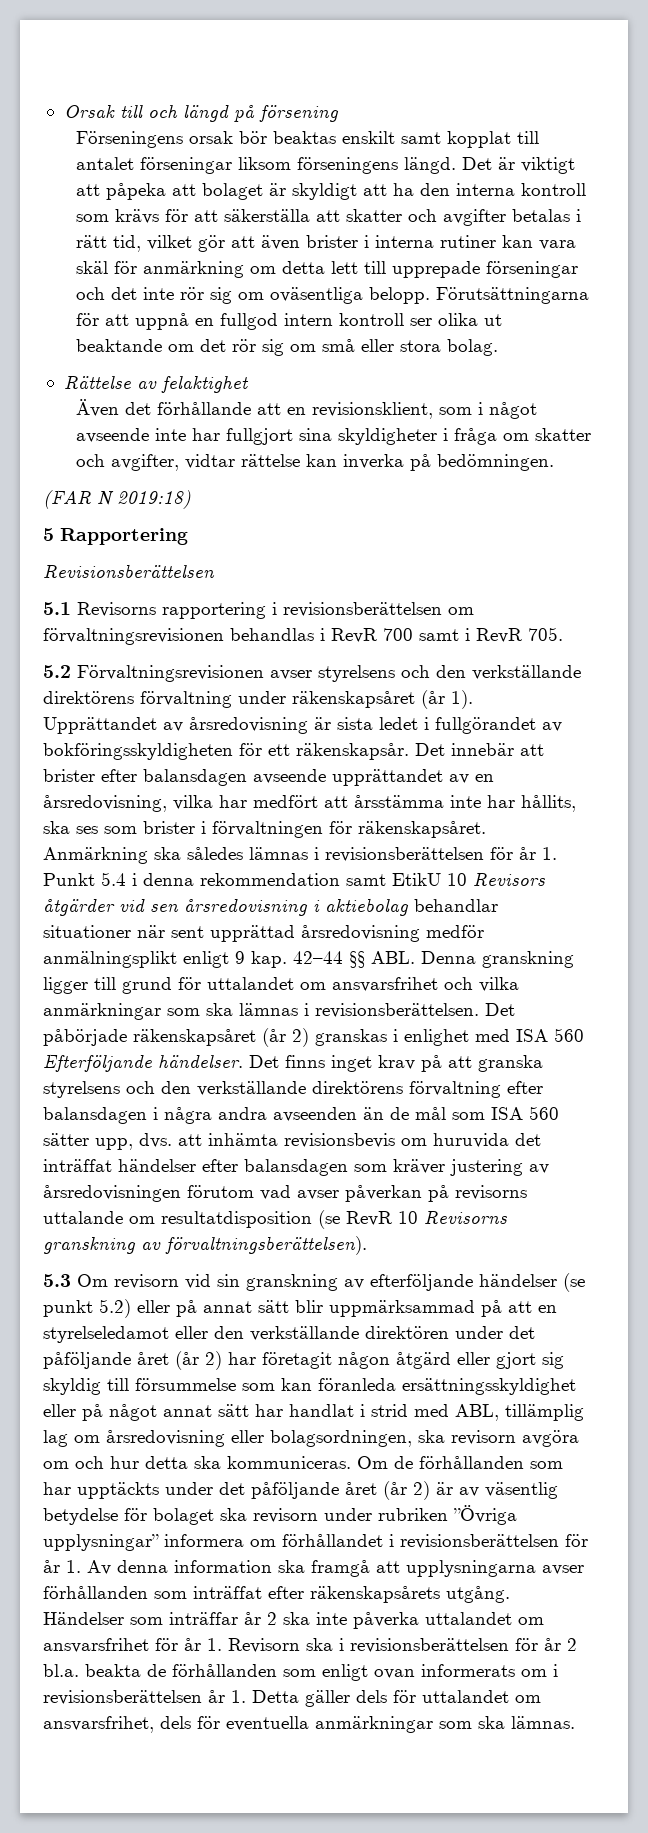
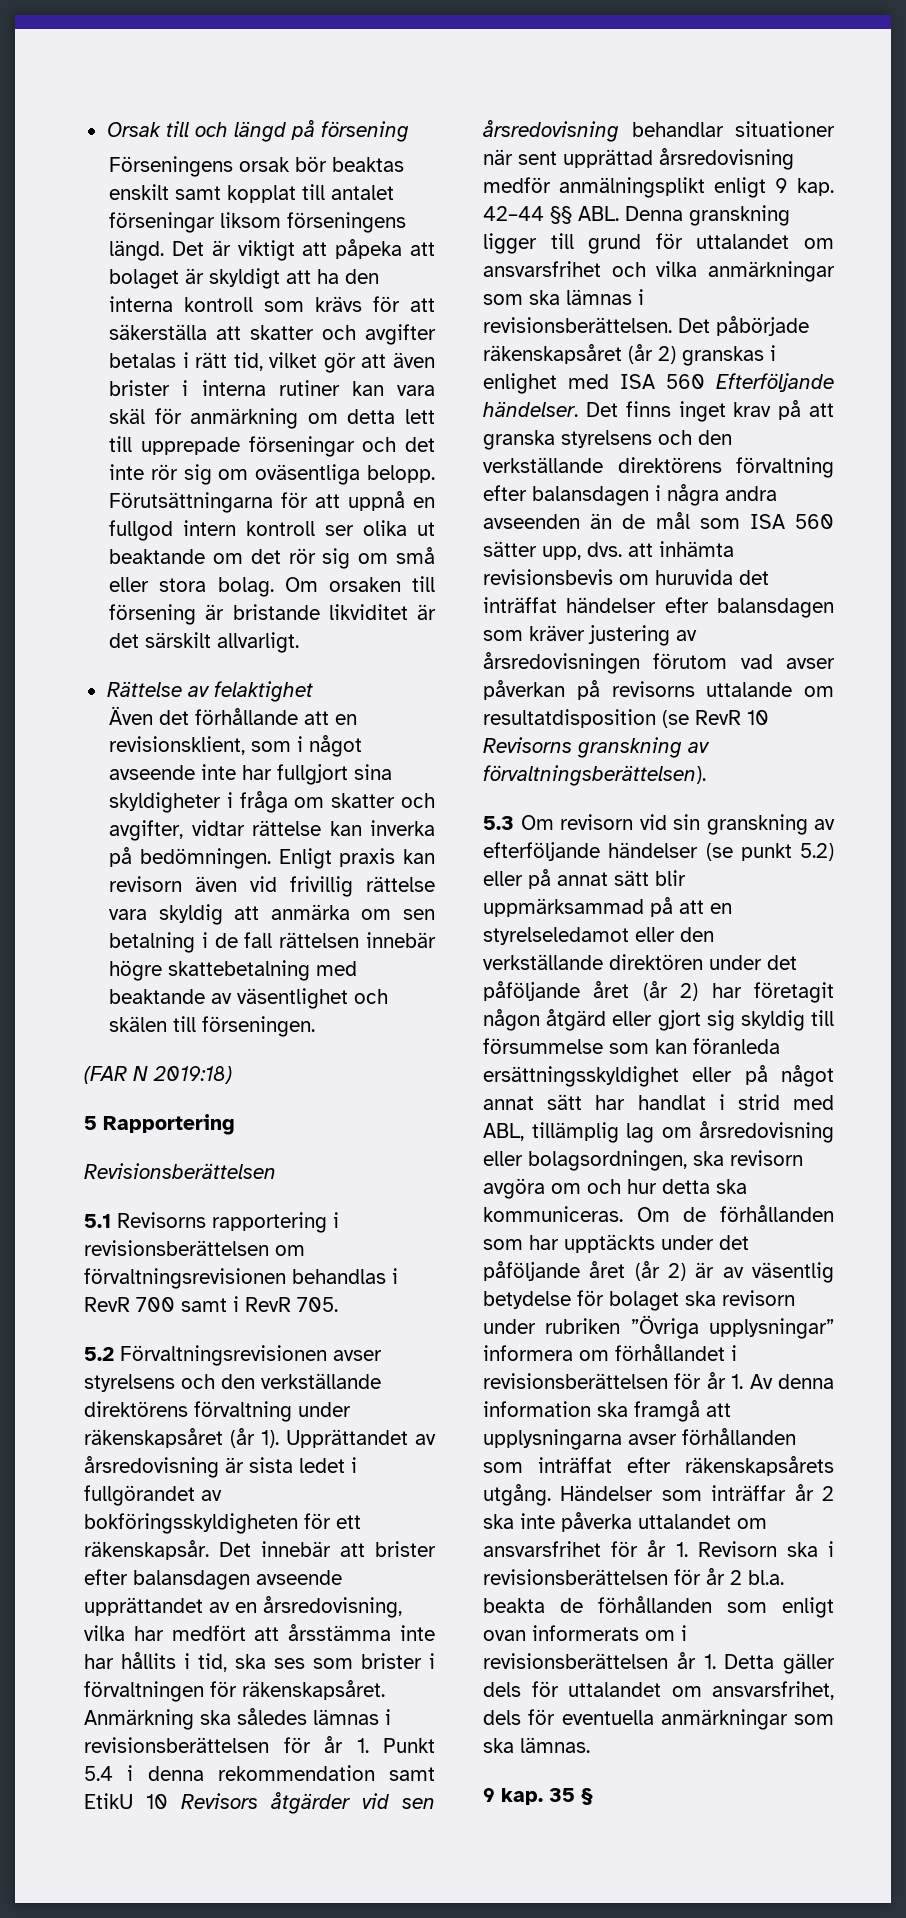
+ Om orsaken till försening är bristande likviditet är det särskilt allvarligt.
+ Enligt praxis kan revisorn även vid frivillig rättelse vara skyldig att anmärka om sen betalning i de fall rättelsen innebär högre skattebetalning med beaktande av väsentlighet och skälen till förseningen.
- Det innebär att brister efter balansdagen avseende upprättandet av en årsredovisning, vilka har medfört att årsstämma inte har hållits, ska ses som brister i förvaltningen för räkenskapsåret.
+ Det innebär att brister efter balansdagen avseende upprättandet av en årsredovisning, vilka har medfört att årsstämma inte har hållits i tid, ska ses som brister i förvaltningen för räkenskapsåret.
- Anmärkning ska således lämnas i revisionsberättelsen för år 1. Punkt 5.4 i denna rekommendation samt EtikU 10 Revisors åtgärder vid sen årsredovisning i aktiebolag behandlar situationer när sent upprättad årsredovisning medför anmälningsplikt enligt 9 kap. 42–44 §§ ABL. Denna granskning ligger till grund för uttalandet om ansvarsfrihet och vilka anmärkningar som ska lämnas i revisionsberättelsen.
+ Anmärkning ska således lämnas i revisionsberättelsen för år 1. Punkt 5.4 i denna rekommendation samt EtikU 10 Revisors åtgärder vid sen årsredovisning behandlar situationer när sent upprättad årsredovisning medför anmälningsplikt enligt 9 kap. 42–44 §§ ABL. Denna granskning ligger till grund för uttalandet om ansvarsfrihet och vilka anmärkningar som ska lämnas i revisionsberättelsen.
+ 9 kap. 35 §

